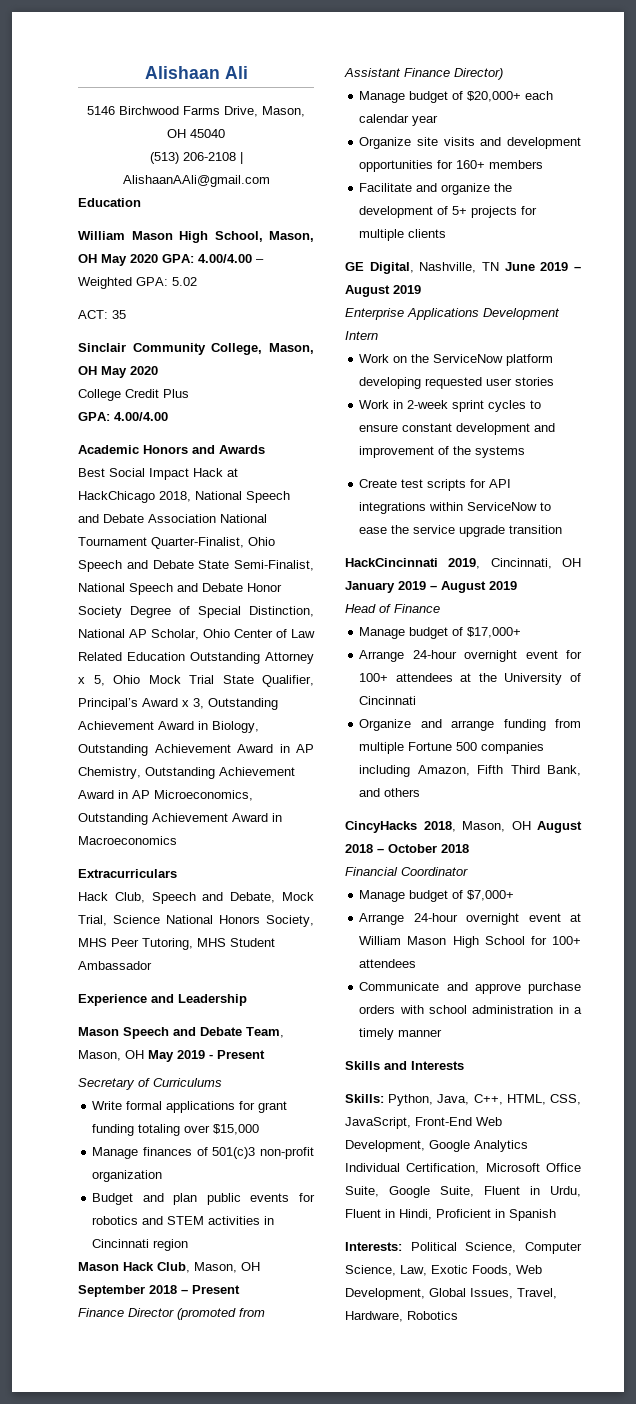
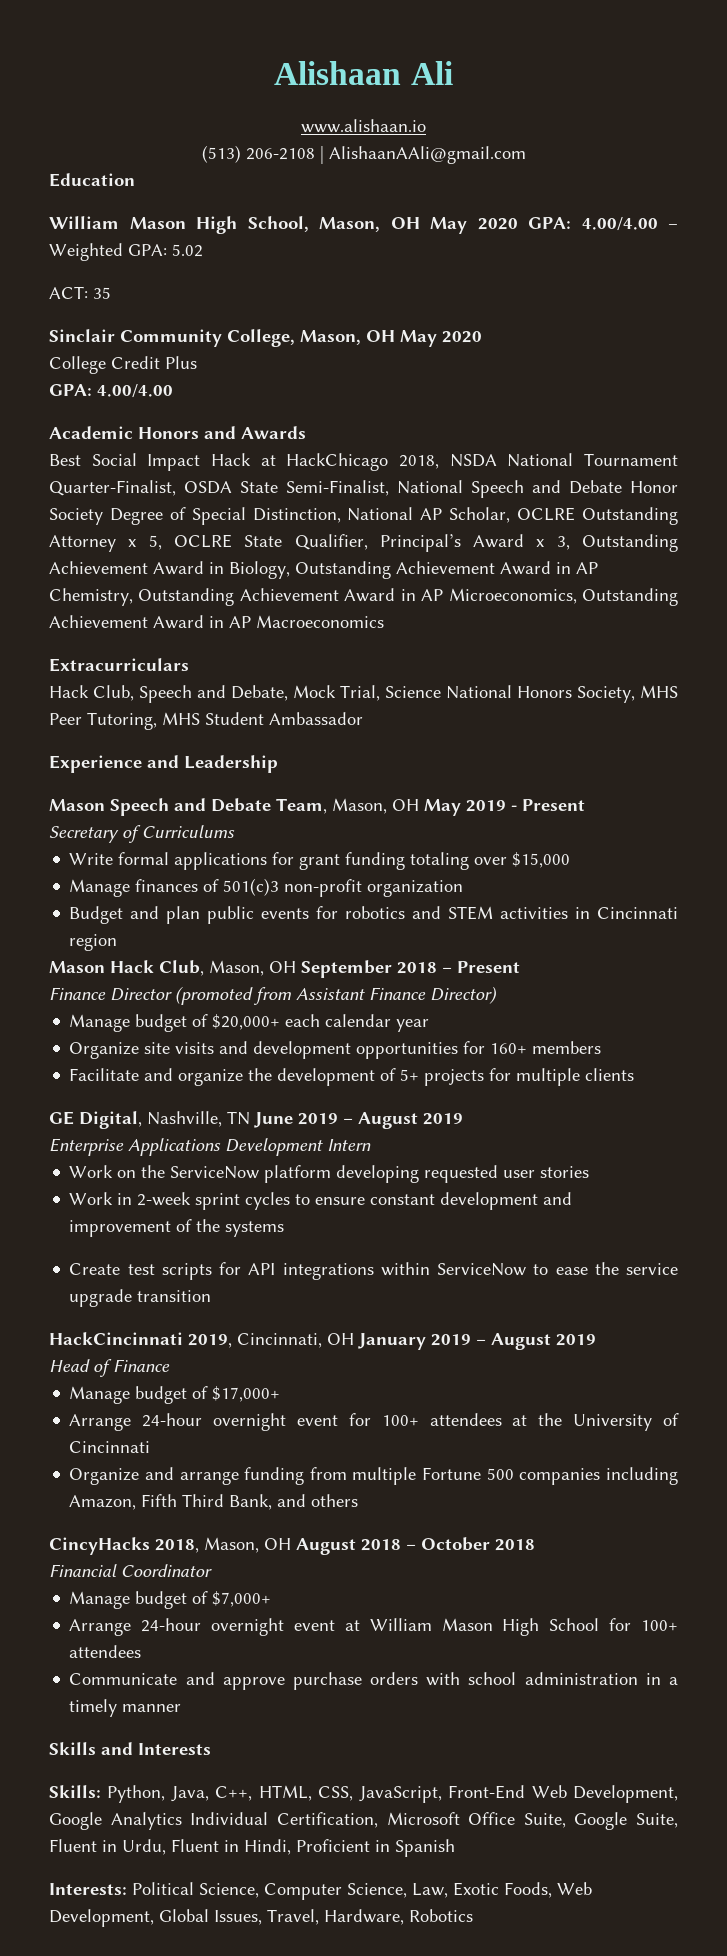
- 5146 Birchwood Farms Drive, Mason, OH 45040
+ www.alishaan.io
- Best Social Impact Hack at HackChicago 2018, National Speech and Debate Association National Tournament Quarter-Finalist, Ohio Speech and Debate State Semi-Finalist, National Speech and Debate Honor Society Degree of Special Distinction, National AP Scholar, Ohio Center of Law Related Education Outstanding Attorney x 5, Ohio Mock Trial State Qualifier, Principal’s Award x 3, Outstanding Achievement Award in Biology, Outstanding Achievement Award in AP Chemistry, Outstanding Achievement Award in AP Microeconomics, Outstanding Achievement Award in Macroeconomics
+ Best Social Impact Hack at HackChicago 2018, NSDA National Tournament Quarter-Finalist, OSDA State Semi-Finalist, National Speech and Debate Honor Society Degree of Special Distinction, National AP Scholar, OCLRE Outstanding Attorney x 5, OCLRE State Qualifier, Principal’s Award x 3, Outstanding Achievement Award in Biology, Outstanding Achievement Award in AP Chemistry, Outstanding Achievement Award in AP Microeconomics, Outstanding Achievement Award in AP Macroeconomics

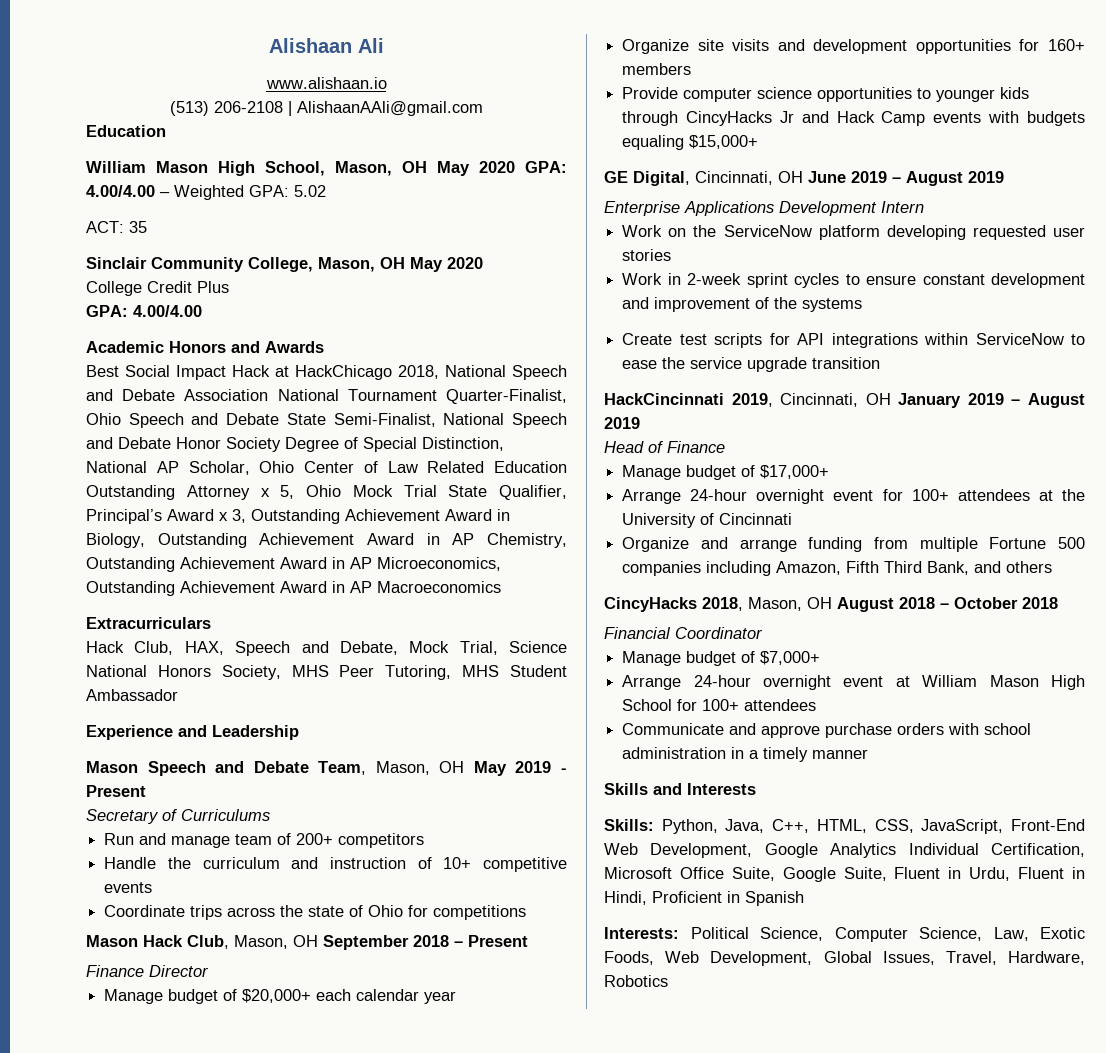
- Best Social Impact Hack at HackChicago 2018, NSDA National Tournament Quarter-Finalist, OSDA State Semi-Finalist, National Speech and Debate Honor Society Degree of Special Distinction, National AP Scholar, OCLRE Outstanding Attorney x 5, OCLRE State Qualifier, Principal’s Award x 3, Outstanding Achievement Award in Biology, Outstanding Achievement Award in AP Chemistry, Outstanding Achievement Award in AP Microeconomics, Outstanding Achievement Award in AP Macroeconomics
+ Best Social Impact Hack at HackChicago 2018, National Speech and Debate Association National Tournament Quarter-Finalist, Ohio Speech and Debate State Semi-Finalist, National Speech and Debate Honor Society Degree of Special Distinction, National AP Scholar, Ohio Center of Law Related Education Outstanding Attorney x 5, Ohio Mock Trial State Qualifier, Principal’s Award x 3, Outstanding Achievement Award in Biology, Outstanding Achievement Award in AP Chemistry, Outstanding Achievement Award in AP Microeconomics, Outstanding Achievement Award in AP Macroeconomics
- Hack Club, Speech and Debate, Mock Trial, Science National Honors Society, MHS Peer Tutoring, MHS Student Ambassador
+ Hack Club, HAX, Speech and Debate, Mock Trial, Science National Honors Society, MHS Peer Tutoring, MHS Student Ambassador
- Write formal applications for grant funding totaling over $15,000
- Manage finances of 501(c)3 non-profit organization
- Budget and plan public events for robotics and STEM activities in Cincinnati region
+ Run and manage team of 200+ competitors
+ Handle the curriculum and instruction of 10+ competitive events
+ Coordinate trips across the state of Ohio for competitions
- Finance Director (promoted from Assistant Finance Director)
+ Finance Director
- Facilitate and organize the development of 5+ projects for multiple clients
+ Provide computer science opportunities to younger kids through CincyHacks Jr and Hack Camp events with budgets equaling $15,000+
- GE Digital, Nashville, TN June 2019 – August 2019
+ GE Digital, Cincinnati, OH June 2019 – August 2019

